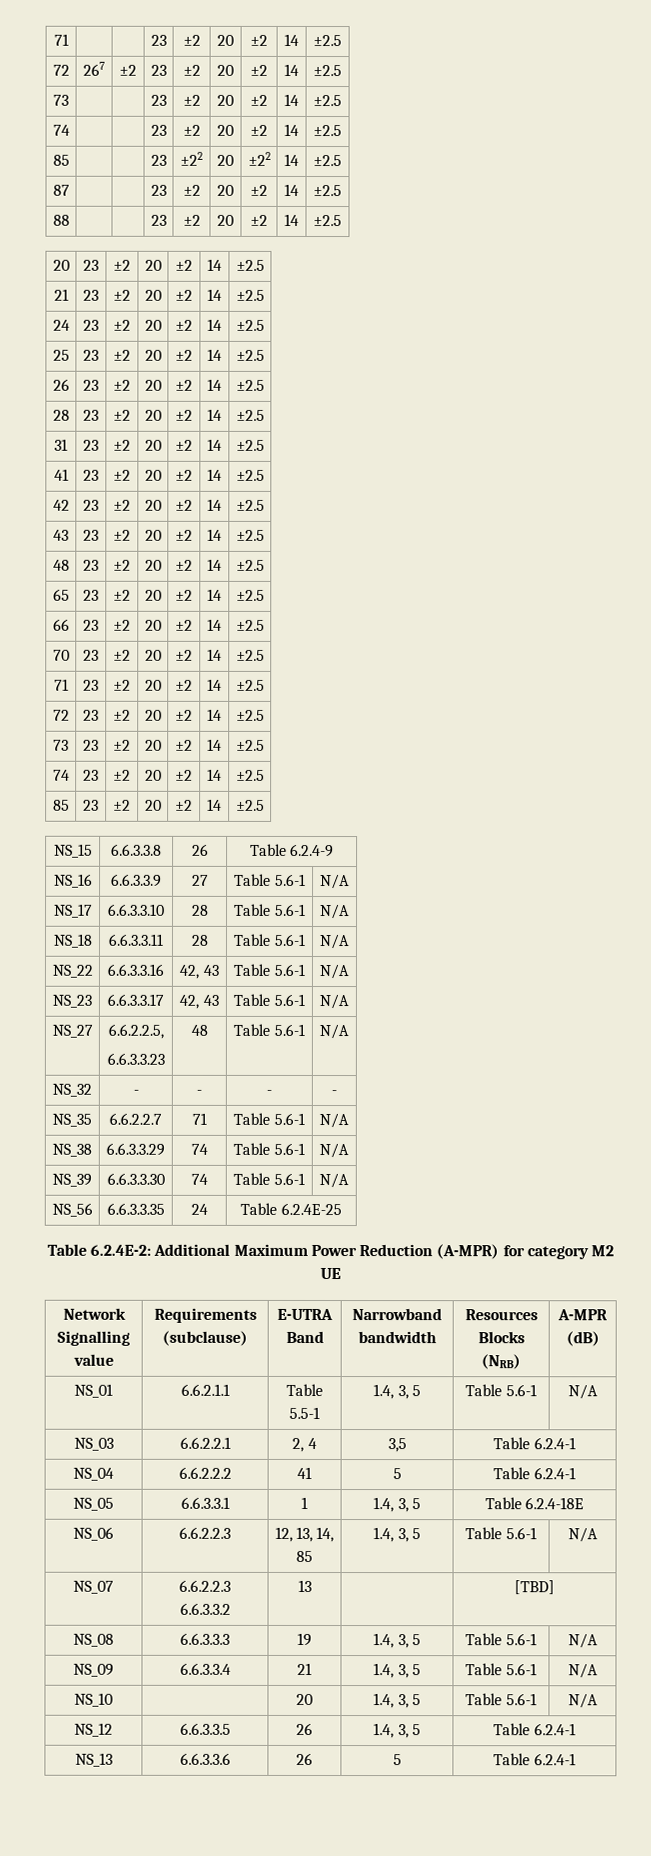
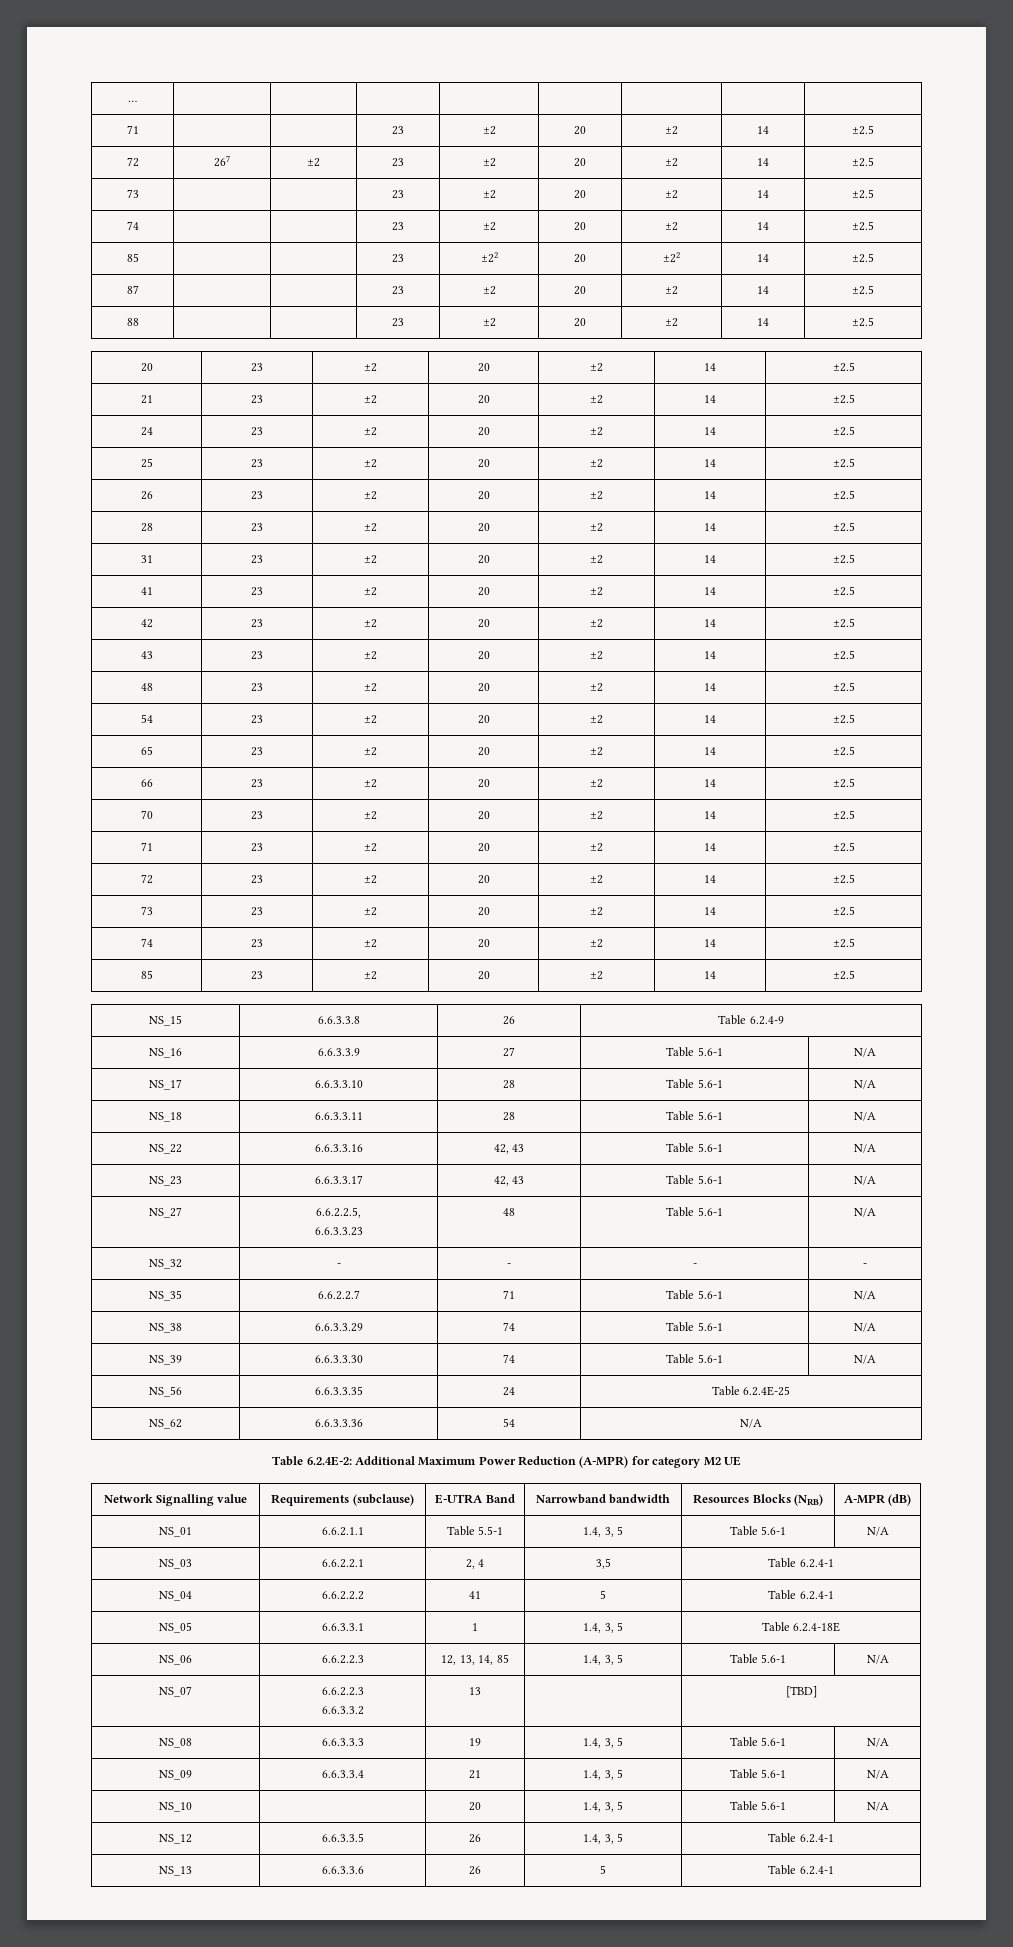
+ … | | | | | | | |
+ 54 | 23 | ±2 | 20 | ±2 | 14 | ±2.5
+ NS_62 | 6.6.3.3.36 | 54 | N/A

